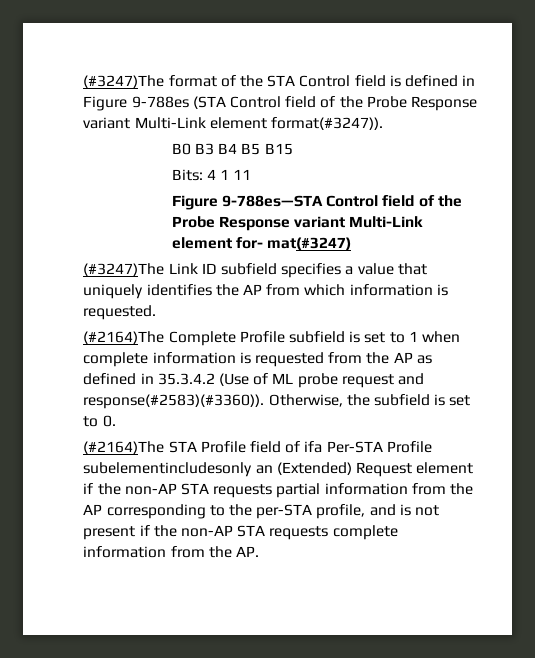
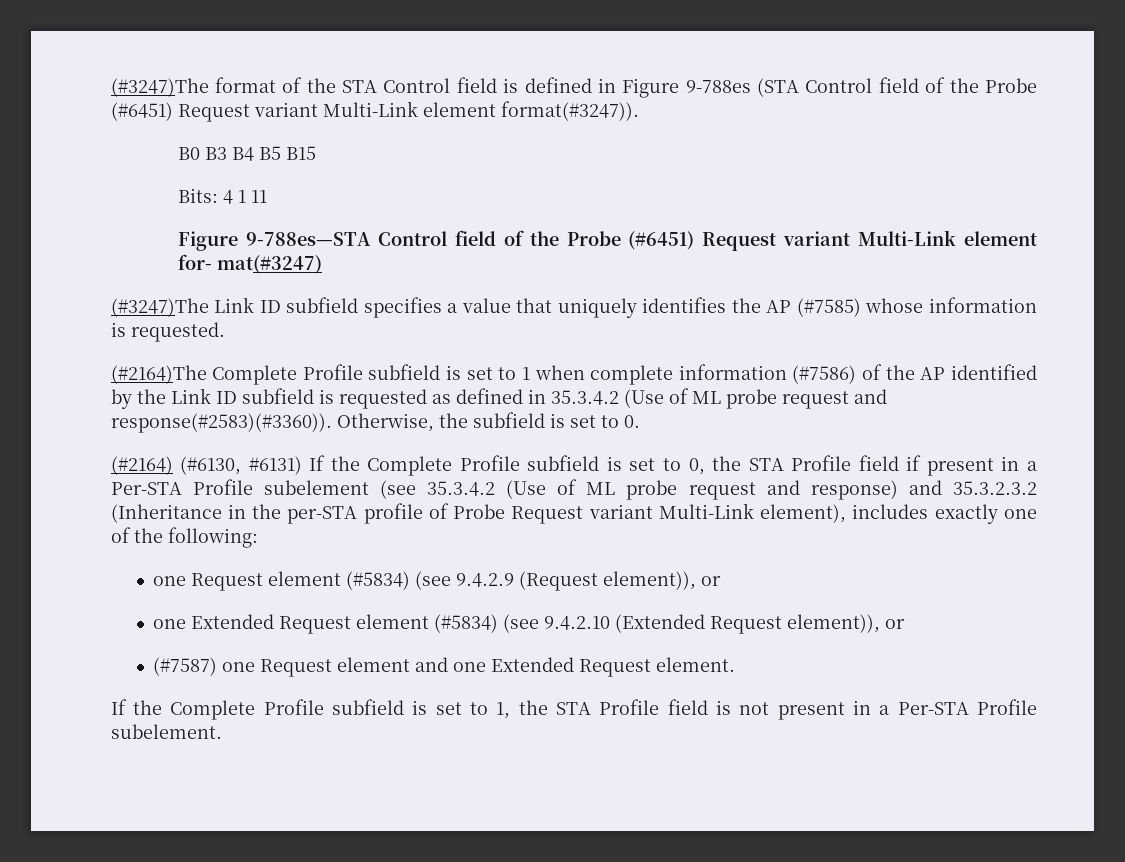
- (#3247)The format of the STA Control field is defined in Figure 9-788es (STA Control field of the Probe Response variant Multi-Link element format(#3247)).
+ (#3247)The format of the STA Control field is defined in Figure 9-788es (STA Control field of the Probe (#6451) Request variant Multi-Link element format(#3247)).
- Figure 9-788es—STA Control field of the Probe Response variant Multi-Link element for- mat(#3247)
+ Figure 9-788es—STA Control field of the Probe (#6451) Request variant Multi-Link element for- mat(#3247)
- (#3247)The Link ID subfield specifies a value that uniquely identifies the AP from which information is requested.
+ (#3247)The Link ID subfield specifies a value that uniquely identifies the AP (#7585) whose information is requested.
- (#2164)The Complete Profile subfield is set to 1 when complete information is requested from the AP as defined in 35.3.4.2 (Use of ML probe request and response(#2583)(#3360)).
+ (#2164)The Complete Profile subfield is set to 1 when complete information (#7586) of the AP identified by the Link ID subfield is requested as defined in 35.3.4.2 (Use of ML probe request and response(#2583)(#3360)).
- (#2164)The STA Profile field of ifa Per-STA Profile subelementincludesonly an (Extended) Request element if the non-AP STA requests partial information from the AP corresponding to the per-STA profile, and is not present if the non-AP STA requests complete information from the AP.
+ (#2164) (#6130, #6131) If the Complete Profile subfield is set to 0, the STA Profile field if present in a Per-STA Profile subelement (see 35.3.4.2 (Use of ML probe request and response) and 35.3.2.3.2 (Inheritance in the per-STA profile of Probe Request variant Multi-Link element), includes exactly one of the following:
+ one Request element (#5834) (see 9.4.2.9 (Request element)), or
+ one Extended Request element (#5834) (see 9.4.2.10 (Extended Request element)), or
+ (#7587) one Request element and one Extended Request element.
+ If the Complete Profile subfield is set to 1, the STA Profile field is not present in a Per-STA Profile subelement.

